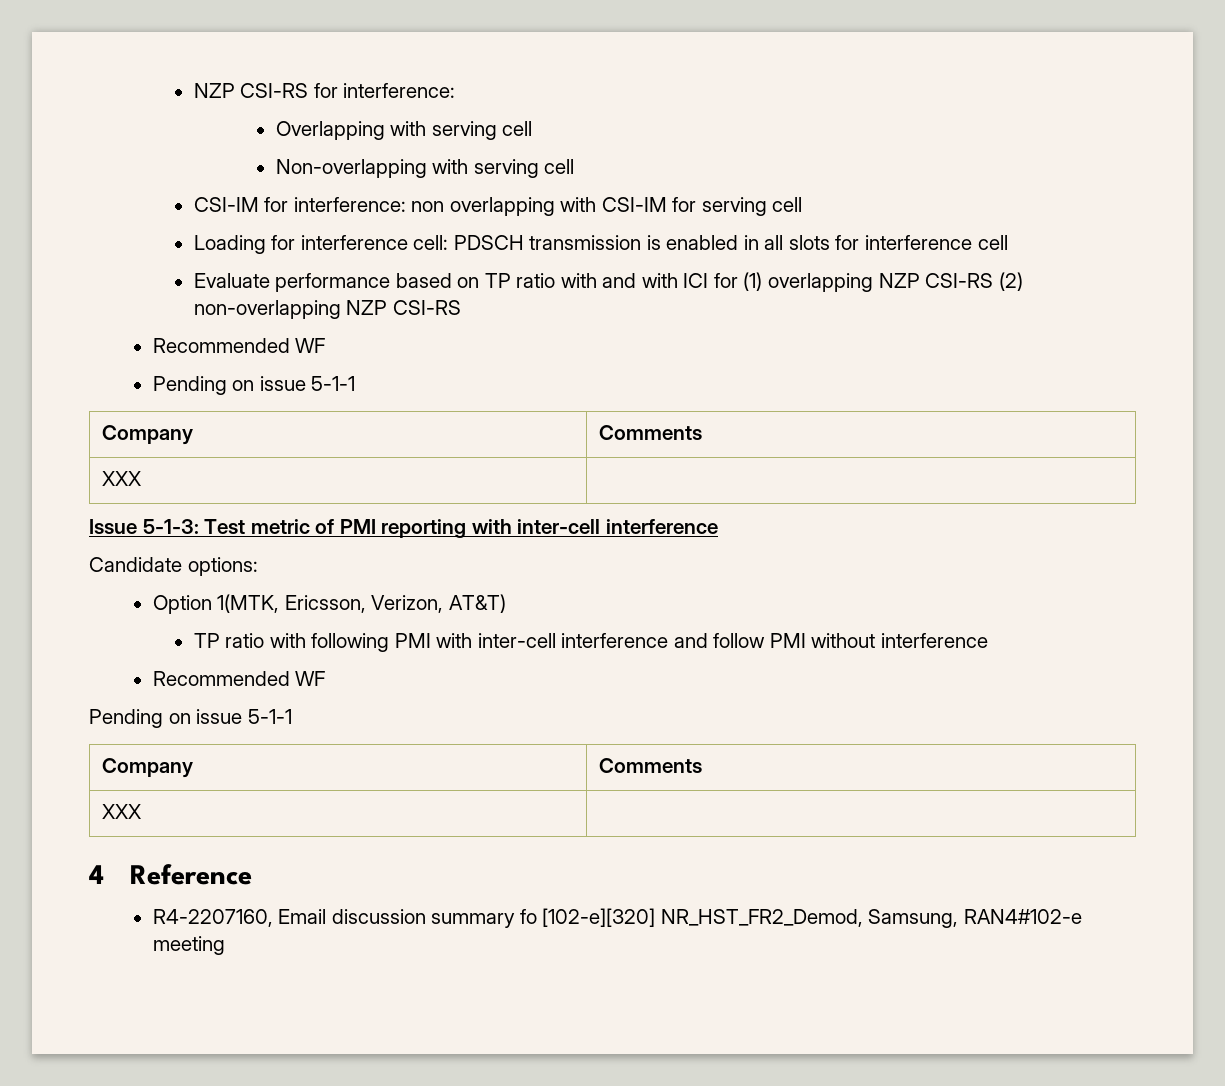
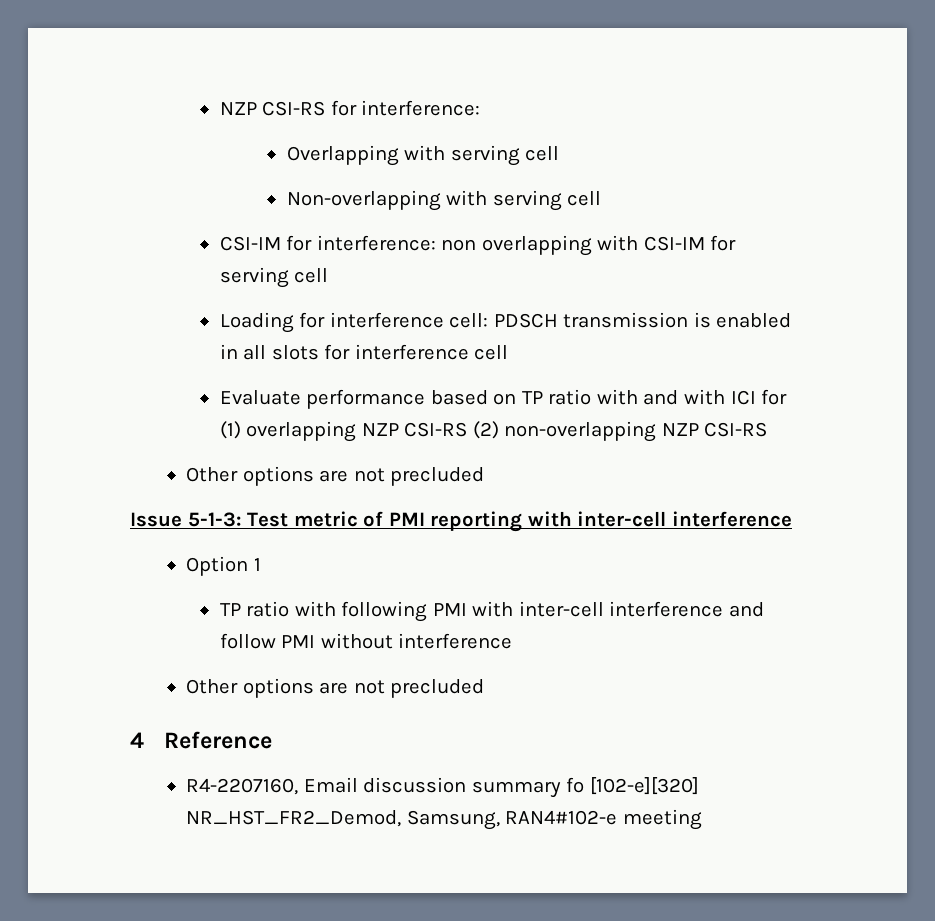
  Evaluate performance based on TP ratio with and with ICI for (1) overlapping NZP CSI-RS (2) non-overlapping NZP CSI-RS
- Recommended WF
- Pending on issue 5-1-1
- Company | Comments
- XXX |
+ Other options are not precluded
- Candidate options:
- Option 1(MTK, Ericsson, Verizon, AT&T)
+ Option 1
  TP ratio with following PMI with inter-cell interference and follow PMI without interference
- Recommended WF
- Pending on issue 5-1-1
- Company | Comments
- XXX |
+ Other options are not precluded

